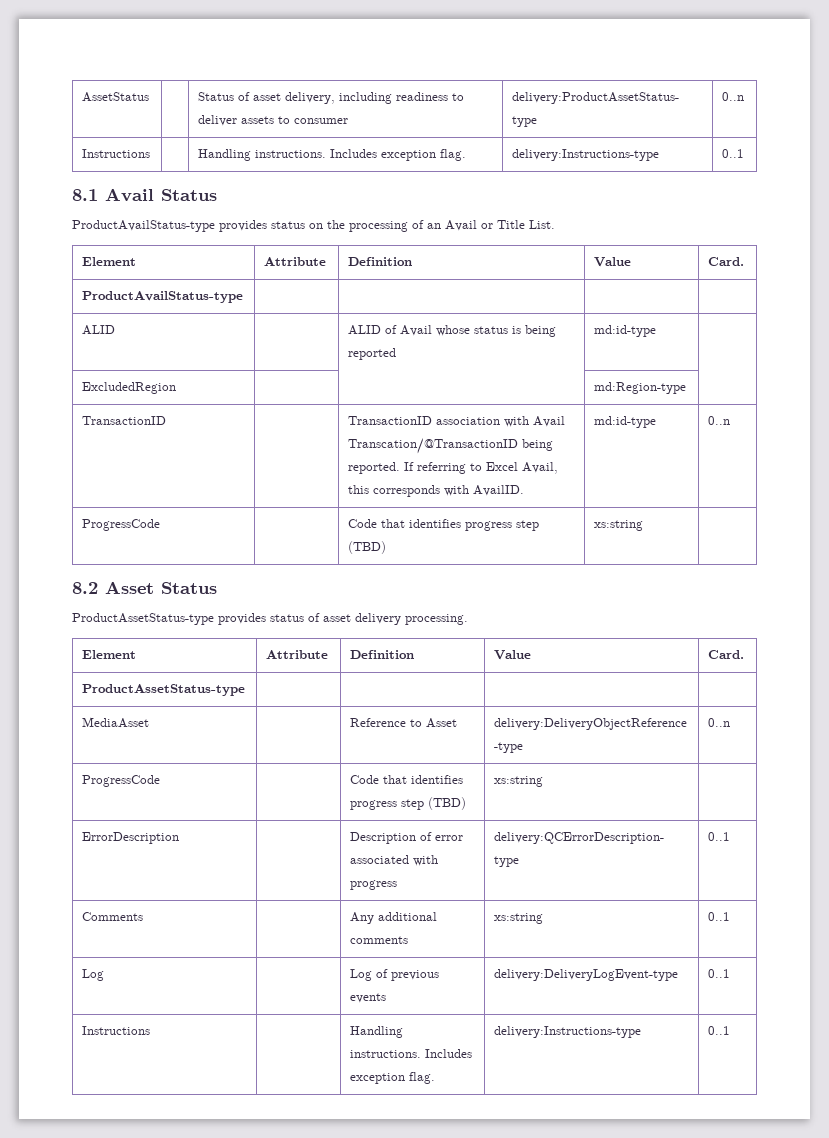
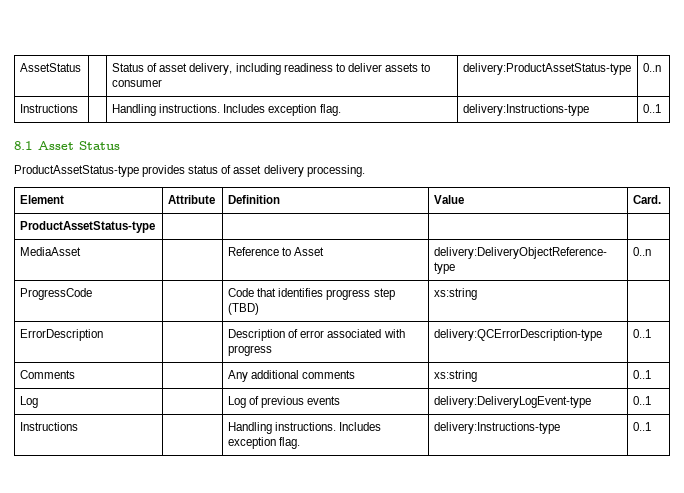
- 8.1 Avail Status
- ProductAvailStatus-type provides status on the processing of an Avail or Title List.
- Element | Attribute | Definition | Value | Card.
- ProductAvailStatus-type | | | |
- ALID | | ALID of Avail whose status is being reported | md:id-type |
- ExcludedRegion | | | md:Region-type |
- TransactionID | | TransactionID association with Avail Transcation/@TransactionID being reported. If referring to Excel Avail, this corresponds with AvailID. | md:id-type | 0..n
- ProgressCode | | Code that identifies progress step (TBD) | xs:string |
- 8.2 Asset Status
+ 8.1 Asset Status

